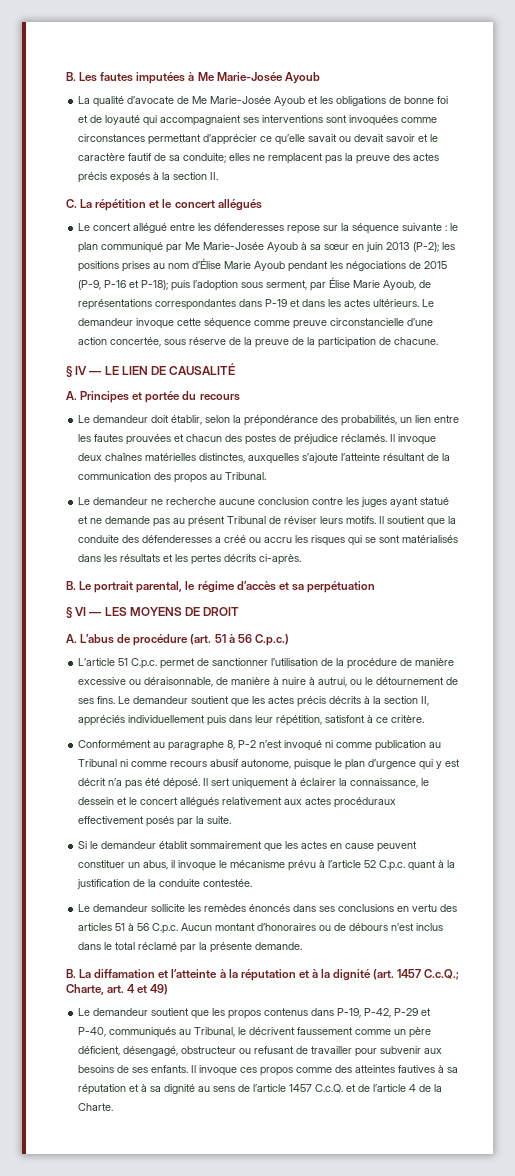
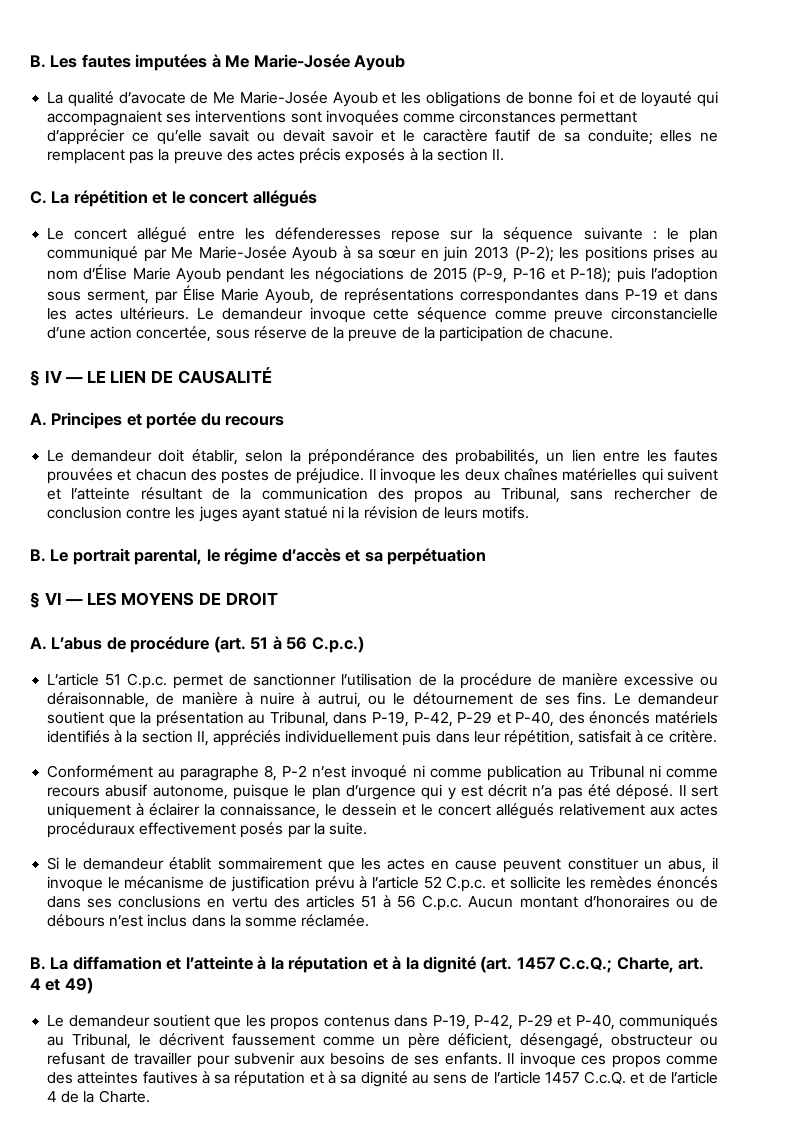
- Le demandeur doit établir, selon la prépondérance des probabilités, un lien entre les fautes prouvées et chacun des postes de préjudice réclamés. Il invoque deux chaînes matérielles distinctes, auxquelles s’ajoute l’atteinte résultant de la communication des propos au Tribunal.
- Le demandeur ne recherche aucune conclusion contre les juges ayant statué et ne demande pas au présent Tribunal de réviser leurs motifs. Il soutient que la conduite des défenderesses a créé ou accru les risques qui se sont matérialisés dans les résultats et les pertes décrits ci-après.
+ Le demandeur doit établir, selon la prépondérance des probabilités, un lien entre les fautes prouvées et chacun des postes de préjudice. Il invoque les deux chaînes matérielles qui suivent et l’atteinte résultant de la communication des propos au Tribunal, sans rechercher de conclusion contre les juges ayant statué ni la révision de leurs motifs.
- Le demandeur soutient que les actes précis décrits à la section II, appréciés individuellement puis dans leur répétition, satisfont à ce critère.
+ Le demandeur soutient que la présentation au Tribunal, dans P-19, P-42, P-29 et P-40, des énoncés matériels identifiés à la section II, appréciés individuellement puis dans leur répétition, satisfait à ce critère.
- Si le demandeur établit sommairement que les actes en cause peuvent constituer un abus, il invoque le mécanisme prévu à l’article 52 C.p.c. quant à la justification de la conduite contestée.
- Le demandeur sollicite les remèdes énoncés dans ses conclusions en vertu des articles 51 à 56 C.p.c. Aucun montant d’honoraires ou de débours n’est inclus dans le total réclamé par la présente demande.
+ Si le demandeur établit sommairement que les actes en cause peuvent constituer un abus, il invoque le mécanisme de justification prévu à l’article 52 C.p.c. et sollicite les remèdes énoncés dans ses conclusions en vertu des articles 51 à 56 C.p.c. Aucun montant d’honoraires ou de débours n’est inclus dans la somme réclamée.

